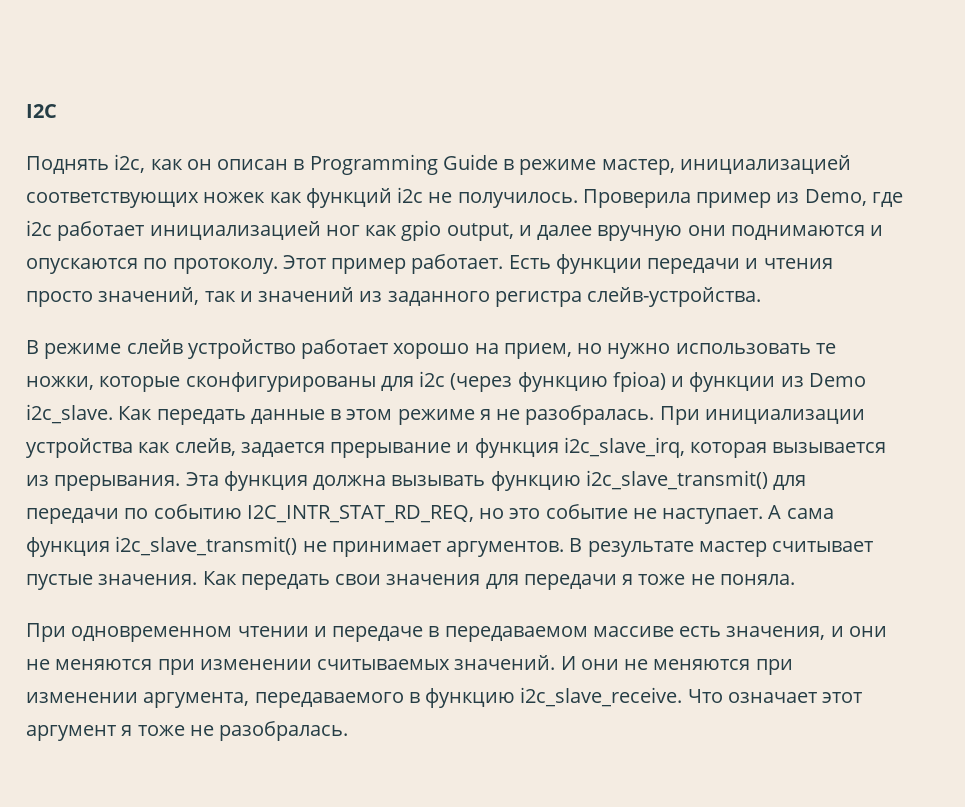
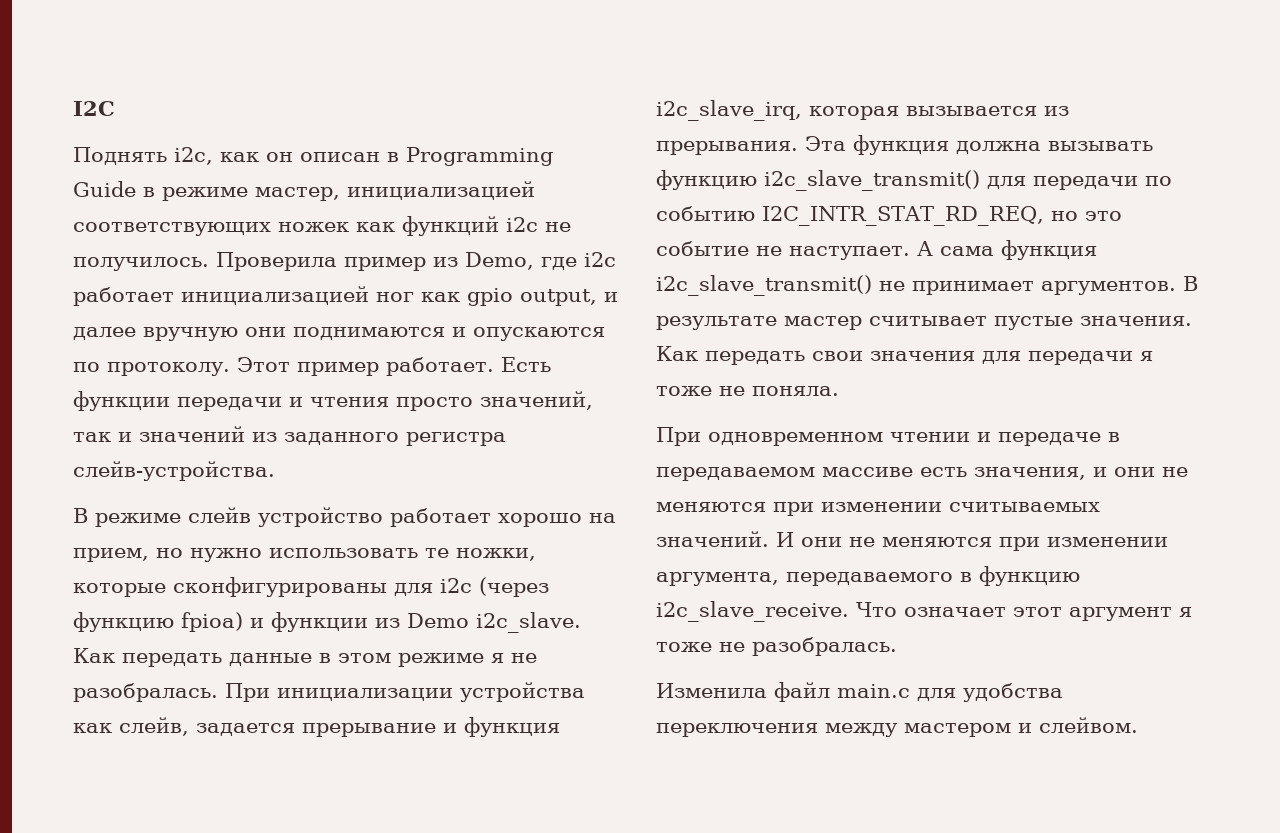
+ Изменила файл main.c для удобства переключения между мастером и слейвом.

